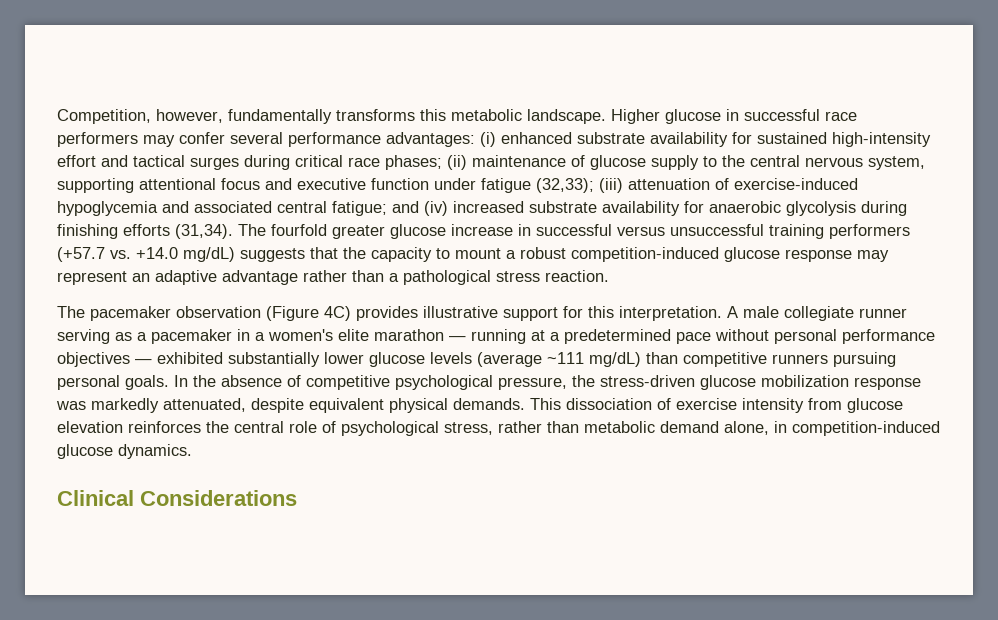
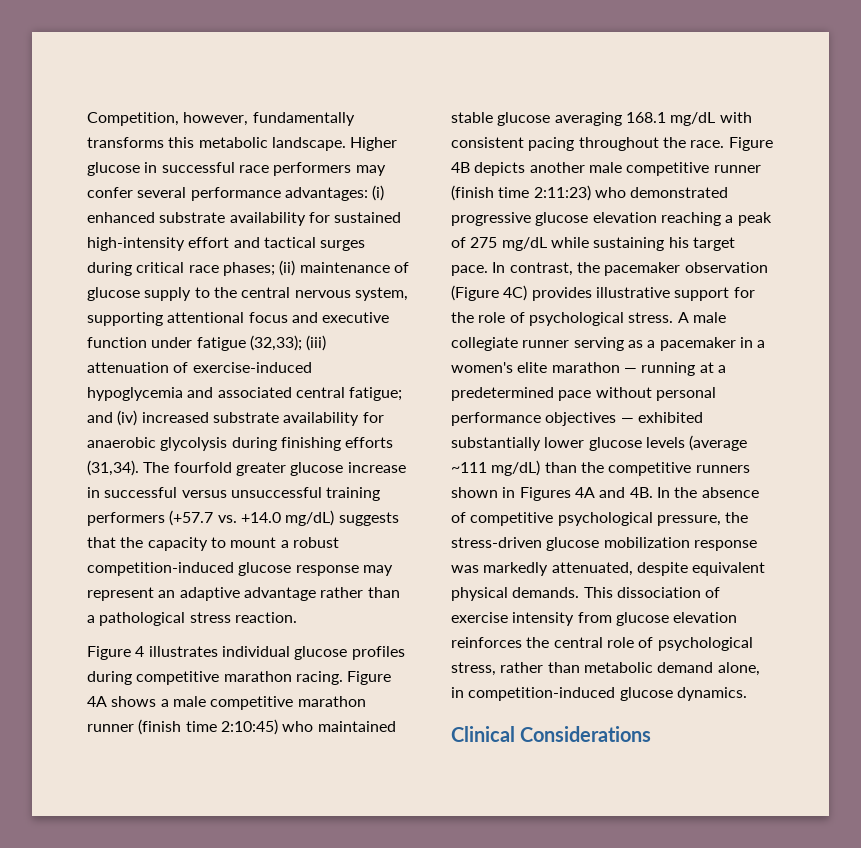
- The pacemaker observation (Figure 4C) provides illustrative support for this interpretation.
+ Figure 4 illustrates individual glucose profiles during competitive marathon racing. Figure 4A shows a male competitive marathon runner (finish time 2:10:45) who maintained stable glucose averaging 168.1 mg/dL with consistent pacing throughout the race. Figure 4B depicts another male competitive runner (finish time 2:11:23) who demonstrated progressive glucose elevation reaching a peak of 275 mg/dL while sustaining his target pace. In contrast, the pacemaker observation (Figure 4C) provides illustrative support for the role of psychological stress.
- A male collegiate runner serving as a pacemaker in a women's elite marathon — running at a predetermined pace without personal performance objectives — exhibited substantially lower glucose levels (average ~111 mg/dL) than competitive runners pursuing personal goals.
+ A male collegiate runner serving as a pacemaker in a women's elite marathon — running at a predetermined pace without personal performance objectives — exhibited substantially lower glucose levels (average ~111 mg/dL) than the competitive runners shown in Figures 4A and 4B.

